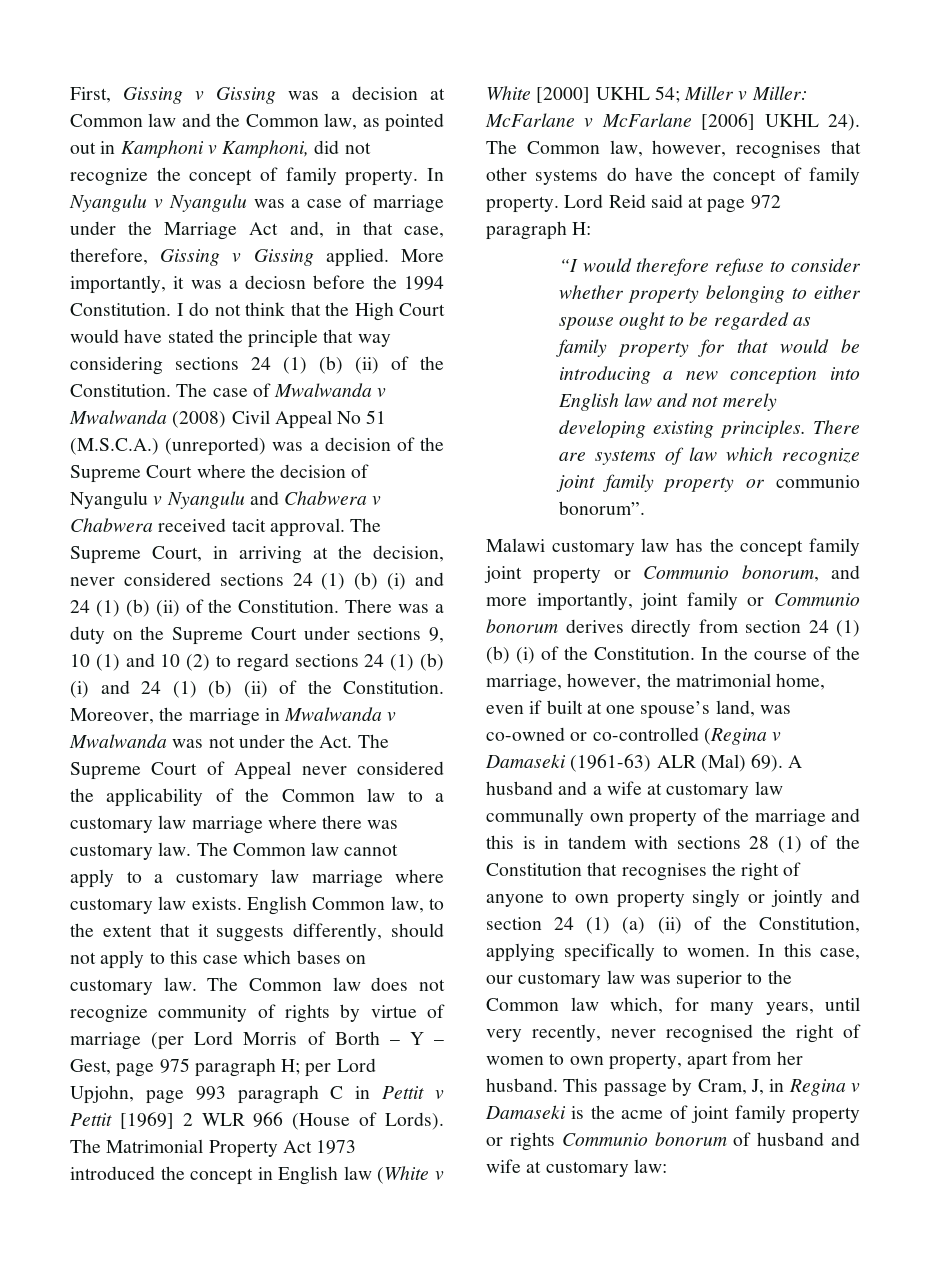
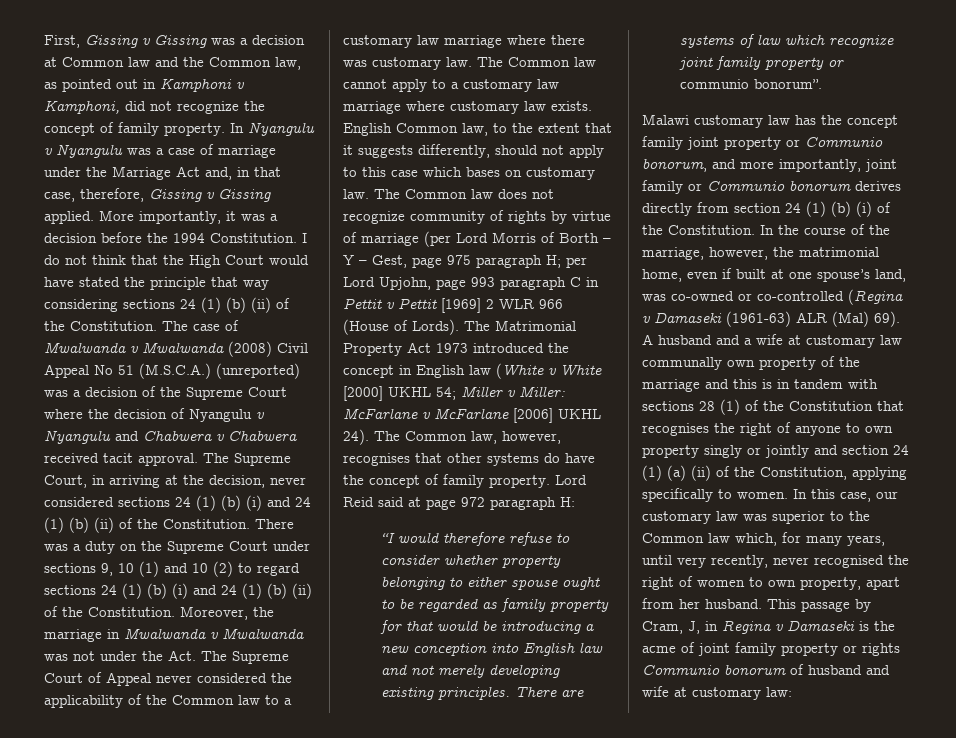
- More importantly, it was a deciosn before the 1994 Constitution.
+ More importantly, it was a decision before the 1994 Constitution.

